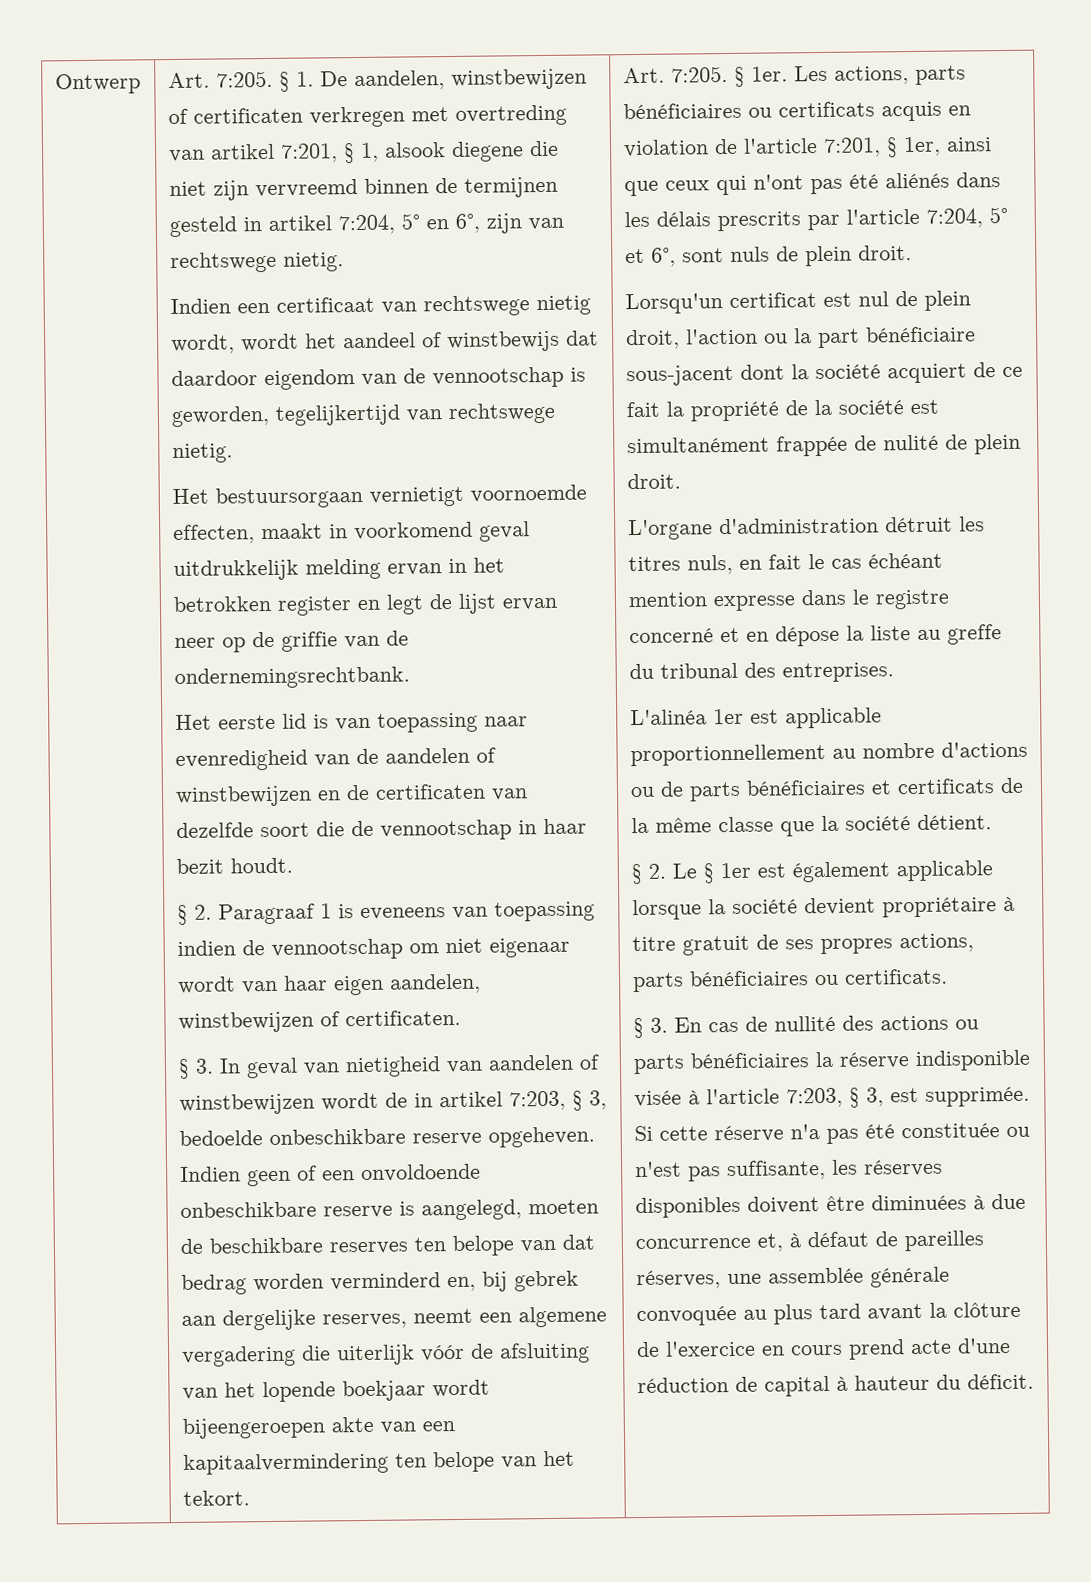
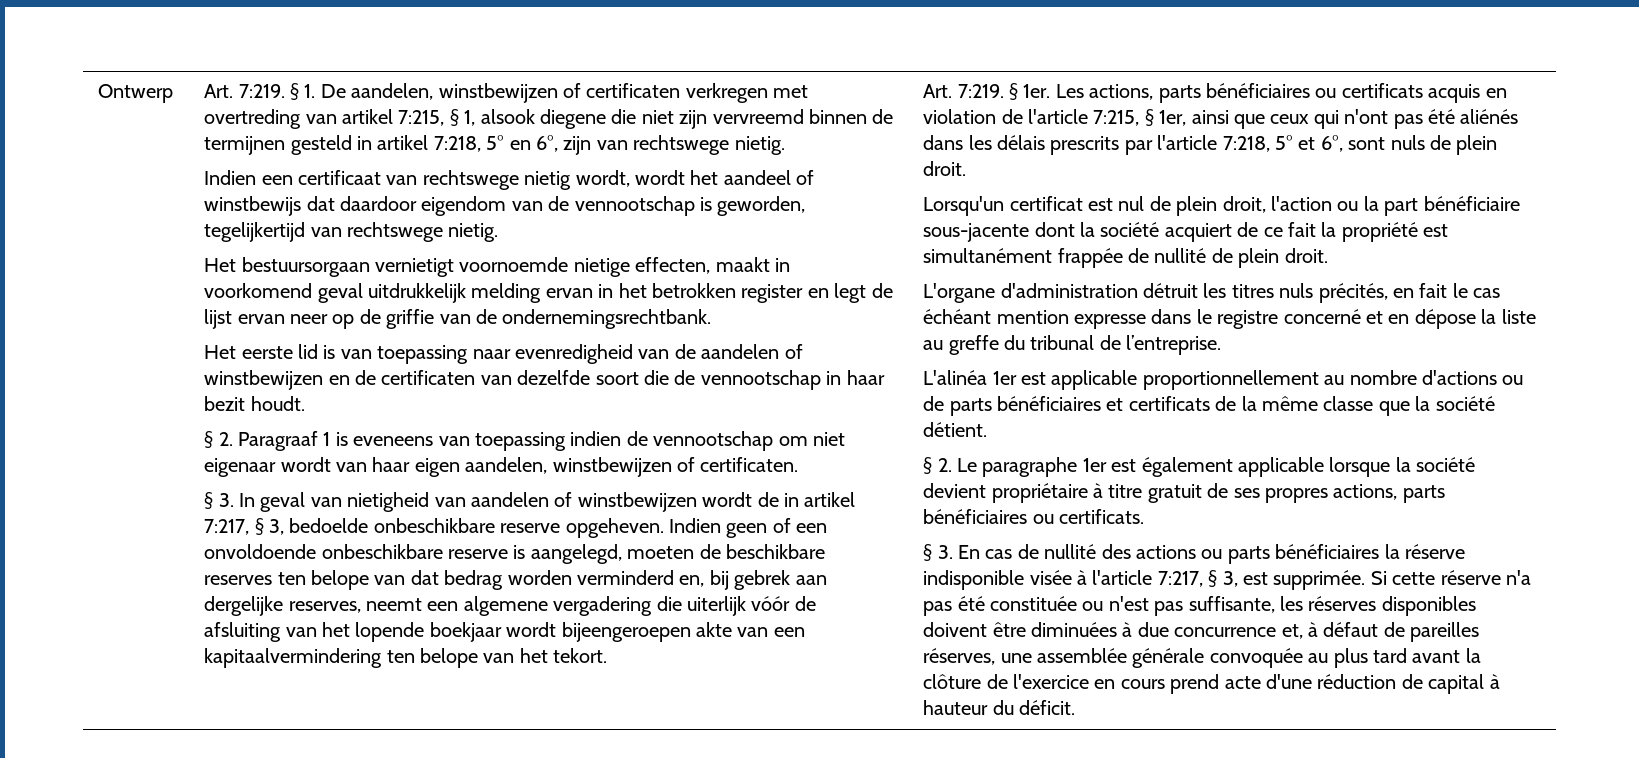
- Ontwerp | Art. 7:205.
+ Ontwerp | Art. 7:219.
- § 1. De aandelen, winstbewijzen of certificaten verkregen met overtreding van artikel 7:201, § 1, alsook diegene die niet zijn vervreemd binnen de termijnen gesteld in artikel 7:204, 5° en 6°, zijn van rechtswege nietig.
+ § 1. De aandelen, winstbewijzen of certificaten verkregen met overtreding van artikel 7:215, § 1, alsook diegene die niet zijn vervreemd binnen de termijnen gesteld in artikel 7:218, 5° en 6°, zijn van rechtswege nietig.
- Het bestuursorgaan vernietigt voornoemde effecten, maakt in voorkomend geval uitdrukkelijk melding ervan in het betrokken register en legt de lijst ervan neer op de griffie van de ondernemingsrechtbank.
+ Het bestuursorgaan vernietigt voornoemde nietige effecten, maakt in voorkomend geval uitdrukkelijk melding ervan in het betrokken register en legt de lijst ervan neer op de griffie van de ondernemingsrechtbank.
- § 3. In geval van nietigheid van aandelen of winstbewijzen wordt de in artikel 7:203, § 3, bedoelde onbeschikbare reserve opgeheven.
+ § 3. In geval van nietigheid van aandelen of winstbewijzen wordt de in artikel 7:217, § 3, bedoelde onbeschikbare reserve opgeheven.
- Indien geen of een onvoldoende onbeschikbare reserve is aangelegd, moeten de beschikbare reserves ten belope van dat bedrag worden verminderd en, bij gebrek aan dergelijke reserves, neemt een algemene vergadering die uiterlijk vóór de afsluiting van het lopende boekjaar wordt bijeengeroepen akte van een kapitaalvermindering ten belope van het tekort. | Art. 7:205.
+ Indien geen of een onvoldoende onbeschikbare reserve is aangelegd, moeten de beschikbare reserves ten belope van dat bedrag worden verminderd en, bij gebrek aan dergelijke reserves, neemt een algemene vergadering die uiterlijk vóór de afsluiting van het lopende boekjaar wordt bijeengeroepen akte van een kapitaalvermindering ten belope van het tekort. | Art. 7:219.
- Les actions, parts bénéficiaires ou certificats acquis en violation de l'article 7:201, § 1er, ainsi que ceux qui n'ont pas été aliénés dans les délais prescrits par l'article 7:204, 5° et 6°, sont nuls de plein droit.
+ Les actions, parts bénéficiaires ou certificats acquis en violation de l'article 7:215, § 1er, ainsi que ceux qui n'ont pas été aliénés dans les délais prescrits par l'article 7:218, 5° et 6°, sont nuls de plein droit.
- Lorsqu'un certificat est nul de plein droit, l'action ou la part bénéficiaire sous-jacent dont la société acquiert de ce fait la propriété de la société est simultanément frappée de nulité de plein droit.
+ Lorsqu'un certificat est nul de plein droit, l'action ou la part bénéficiaire sous-jacente dont la société acquiert de ce fait la propriété est simultanément frappée de nullité de plein droit.
- L'organe d'administration détruit les titres nuls, en fait le cas échéant mention expresse dans le registre concerné et en dépose la liste au greffe du tribunal des entreprises.
+ L'organe d'administration détruit les titres nuls précités, en fait le cas échéant mention expresse dans le registre concerné et en dépose la liste au greffe du tribunal de l’entreprise.
- § 2. Le § 1er est également applicable lorsque la société devient propriétaire à titre gratuit de ses propres actions, parts bénéficiaires ou certificats.
+ § 2. Le paragraphe 1er est également applicable lorsque la société devient propriétaire à titre gratuit de ses propres actions, parts bénéficiaires ou certificats.
- § 3. En cas de nullité des actions ou parts bénéficiaires la réserve indisponible visée à l'article 7:203, § 3, est supprimée.
+ § 3. En cas de nullité des actions ou parts bénéficiaires la réserve indisponible visée à l'article 7:217, § 3, est supprimée.

